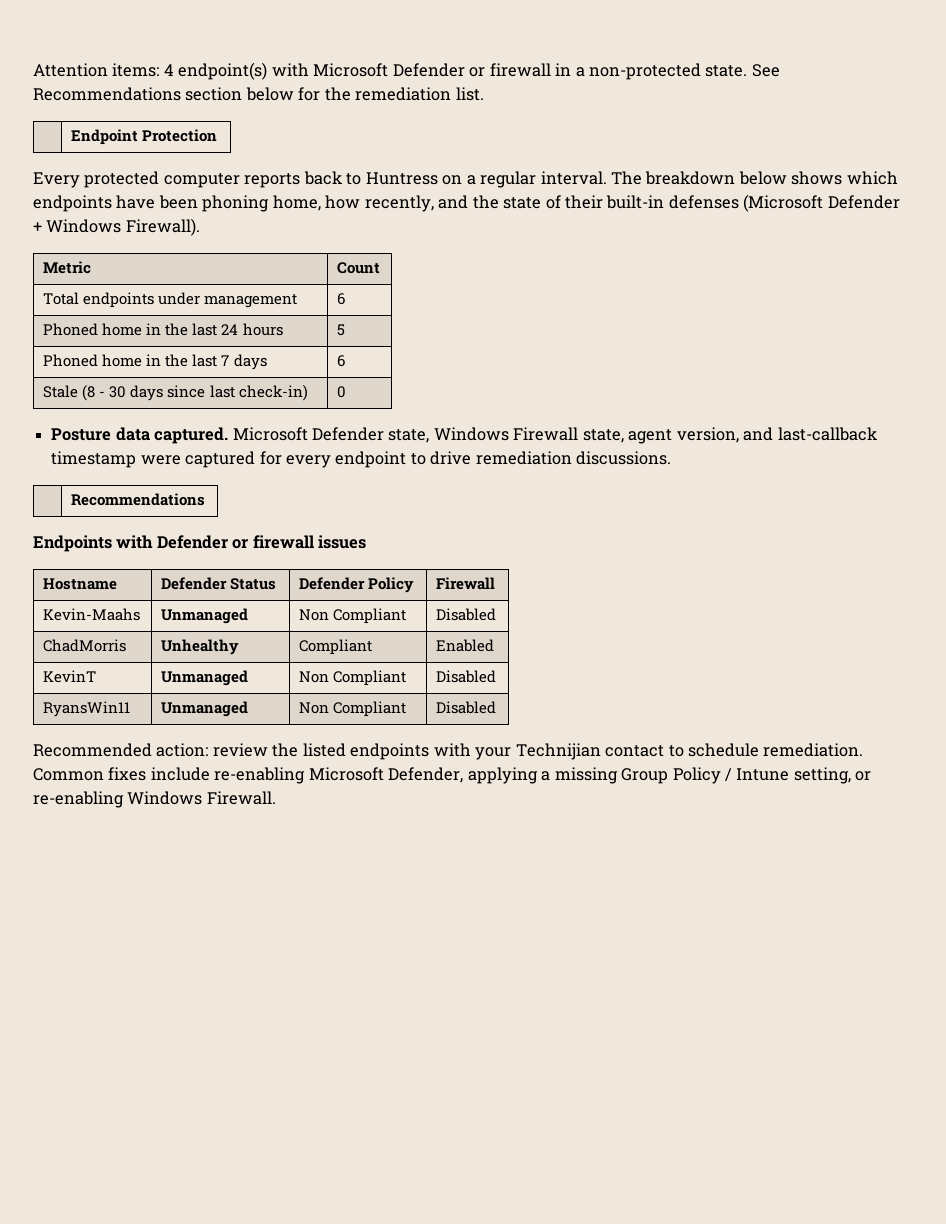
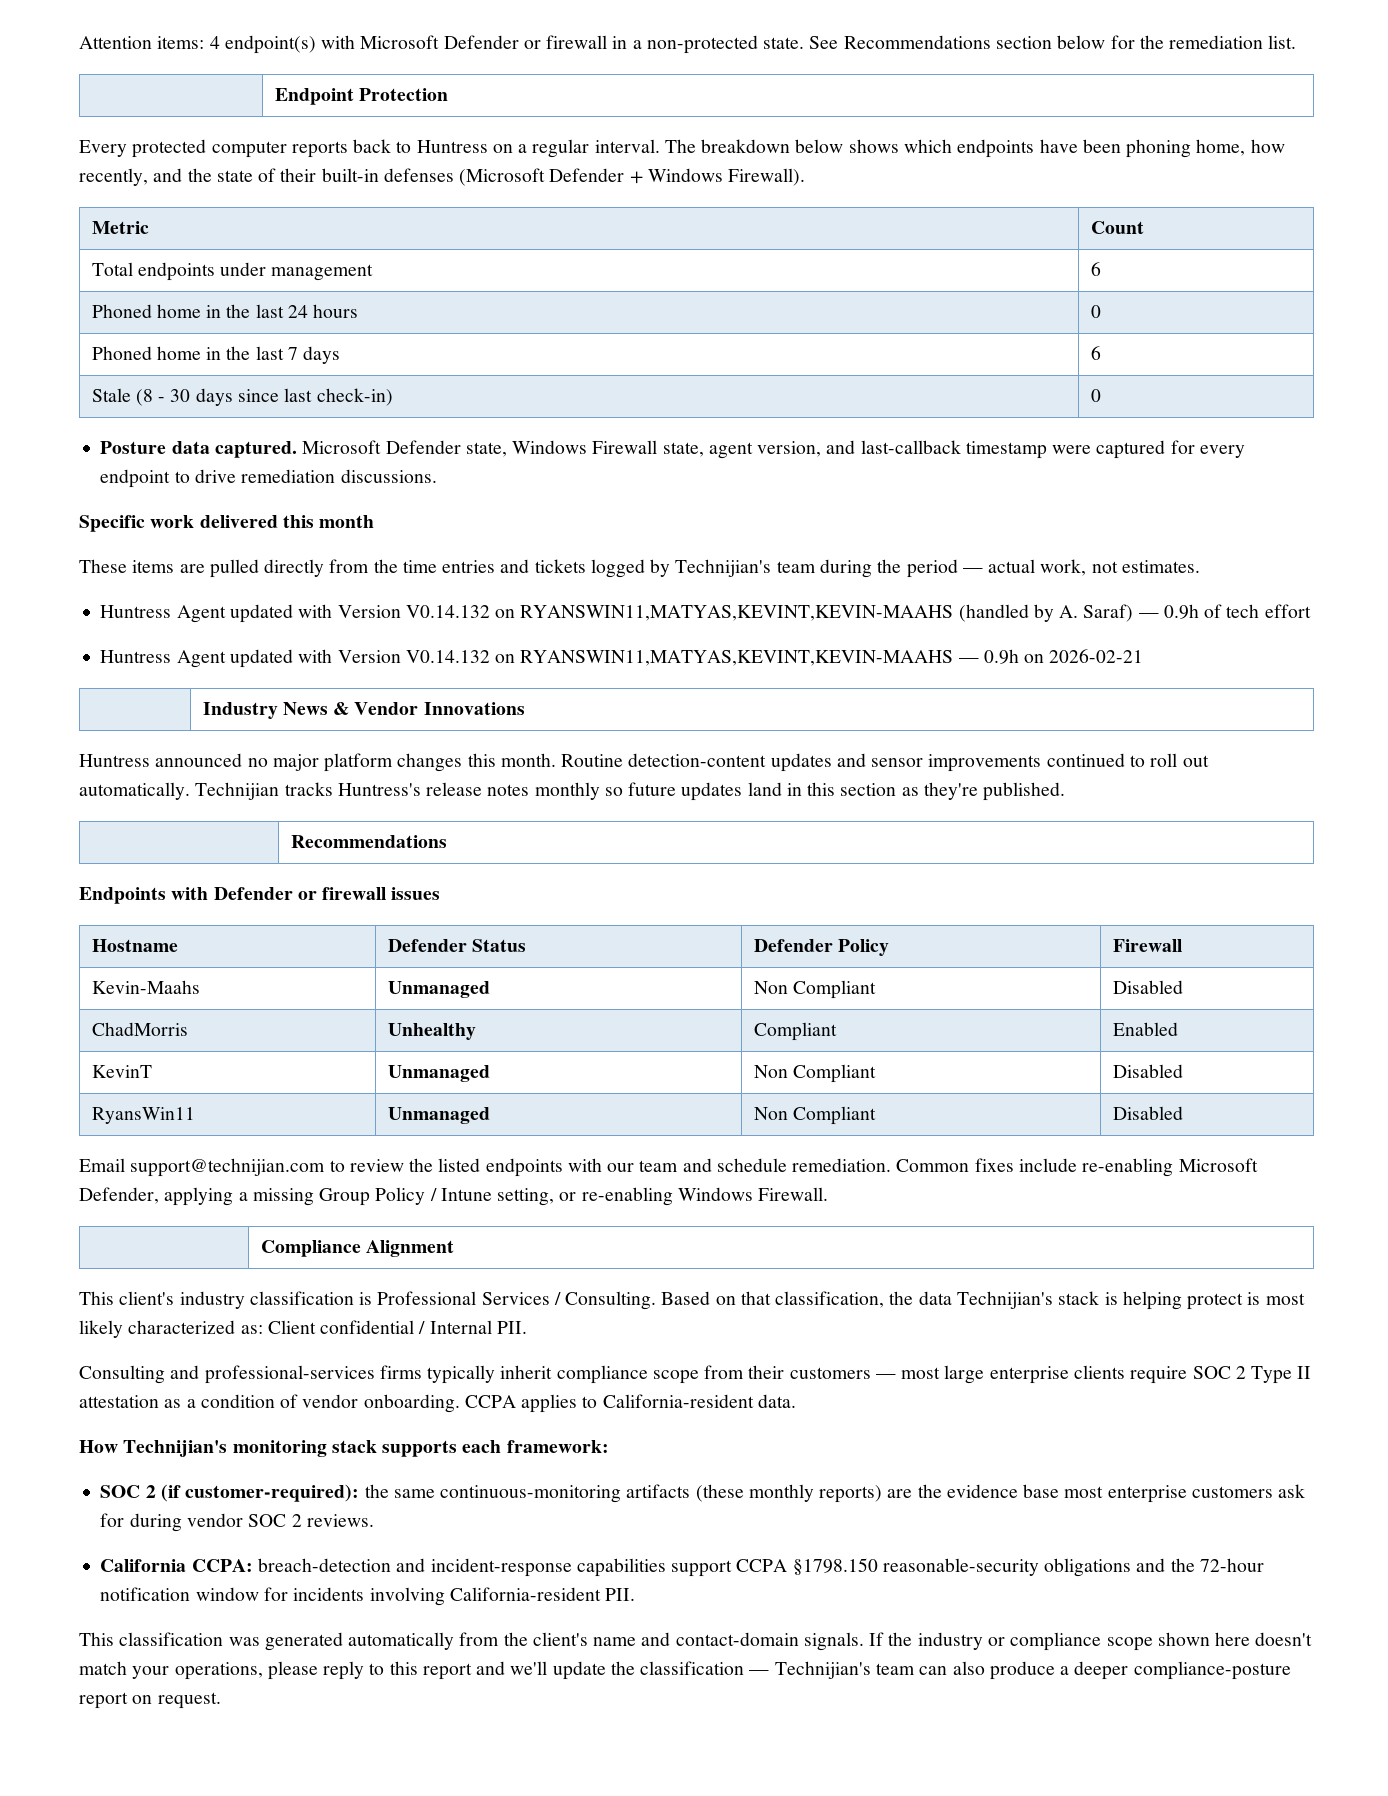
- Phoned home in the last 24 hours | 5
+ Phoned home in the last 24 hours | 0
+ Specific work delivered this month
+ These items are pulled directly from the time entries and tickets logged by Technijian's team during the period — actual work, not estimates.
+ Huntress Agent updated with Version V0.14.132 on RYANSWIN11,MATYAS,KEVINT,KEVIN-MAAHS (handled by A. Saraf) — 0.9h of tech effort
+ Huntress Agent updated with Version V0.14.132 on RYANSWIN11,MATYAS,KEVINT,KEVIN-MAAHS — 0.9h on 2026-02-21
+ | Industry News & Vendor Innovations
+ Huntress announced no major platform changes this month. Routine detection-content updates and sensor improvements continued to roll out automatically. Technijian tracks Huntress's release notes monthly so future updates land in this section as they're published.
- Recommended action: review the listed endpoints with your Technijian contact to schedule remediation.
+ Email support@technijian.com to review the listed endpoints with our team and schedule remediation.
+ | Compliance Alignment
+ This client's industry classification is Professional Services / Consulting. Based on that classification, the data Technijian's stack is helping protect is most likely characterized as: Client confidential / Internal PII.
+ Consulting and professional-services firms typically inherit compliance scope from their customers — most large enterprise clients require SOC 2 Type II attestation as a condition of vendor onboarding. CCPA applies to California-resident data.
+ How Technijian's monitoring stack supports each framework:
+ SOC 2 (if customer-required): the same continuous-monitoring artifacts (these monthly reports) are the evidence base most enterprise customers ask for during vendor SOC 2 reviews.
+ California CCPA: breach-detection and incident-response capabilities support CCPA §1798.150 reasonable-security obligations and the 72-hour notification window for incidents involving California-resident PII.
+ This classification was generated automatically from the client's name and contact-domain signals. If the industry or compliance scope shown here doesn't match your operations, please reply to this report and we'll update the classification — Technijian's team can also produce a deeper compliance-posture report on request.

